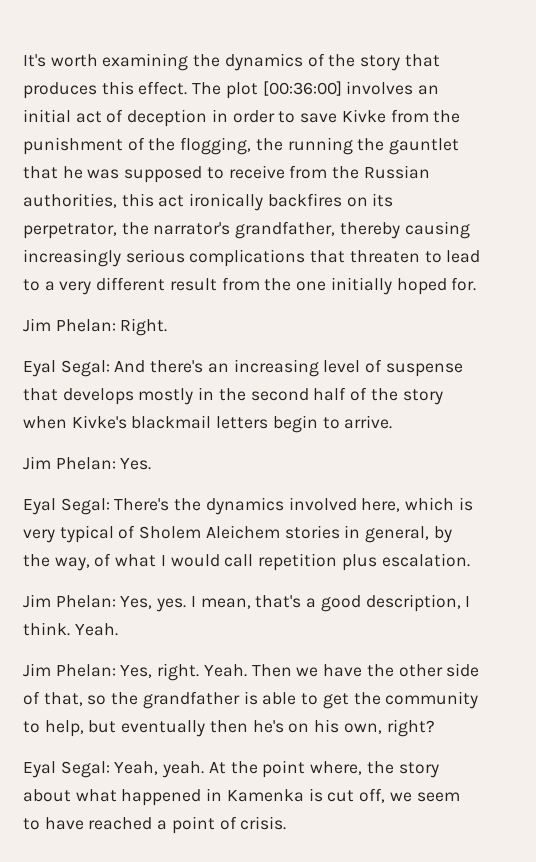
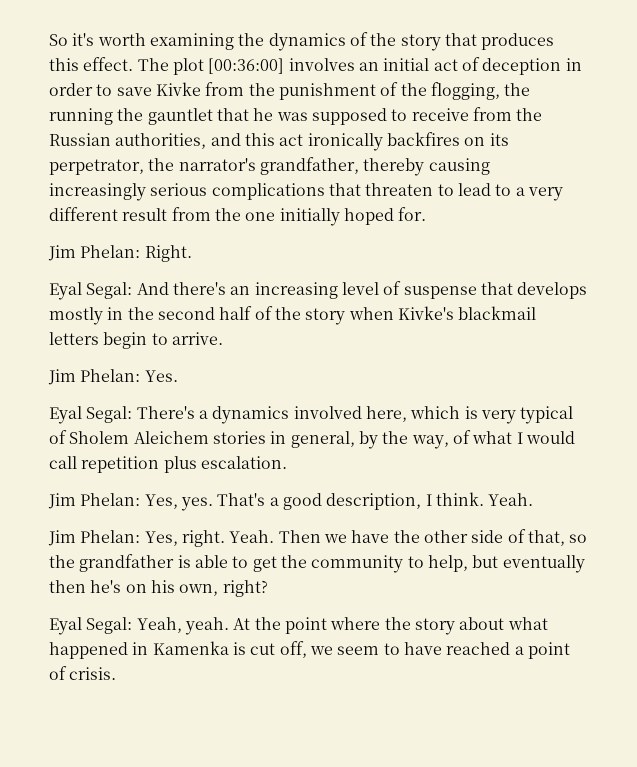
- It's worth examining the dynamics of the story that produces this effect.
+ So it's worth examining the dynamics of the story that produces this effect.
- The plot [00:36:00] involves an initial act of deception in order to save Kivke from the punishment of the flogging, the running the gauntlet that he was supposed to receive from the Russian authorities, this act ironically backfires on its perpetrator, the narrator's grandfather, thereby causing increasingly serious complications that threaten to lead to a very different result from the one initially hoped for.
+ The plot [00:36:00] involves an initial act of deception in order to save Kivke from the punishment of the flogging, the running the gauntlet that he was supposed to receive from the Russian authorities, and this act ironically backfires on its perpetrator, the narrator's grandfather, thereby causing increasingly serious complications that threaten to lead to a very different result from the one initially hoped for.
- Eyal Segal: There's the dynamics involved here, which is very typical of Sholem Aleichem stories in general, by the way, of what I would call repetition plus escalation.
+ Eyal Segal: There's a dynamics involved here, which is very typical of Sholem Aleichem stories in general, by the way, of what I would call repetition plus escalation.
- I mean, that's a good description, I think.
+ That's a good description, I think.
- At the point where, the story about what happened in Kamenka is cut off, we seem to have reached a point of crisis.
+ At the point where the story about what happened in Kamenka is cut off, we seem to have reached a point of crisis.

